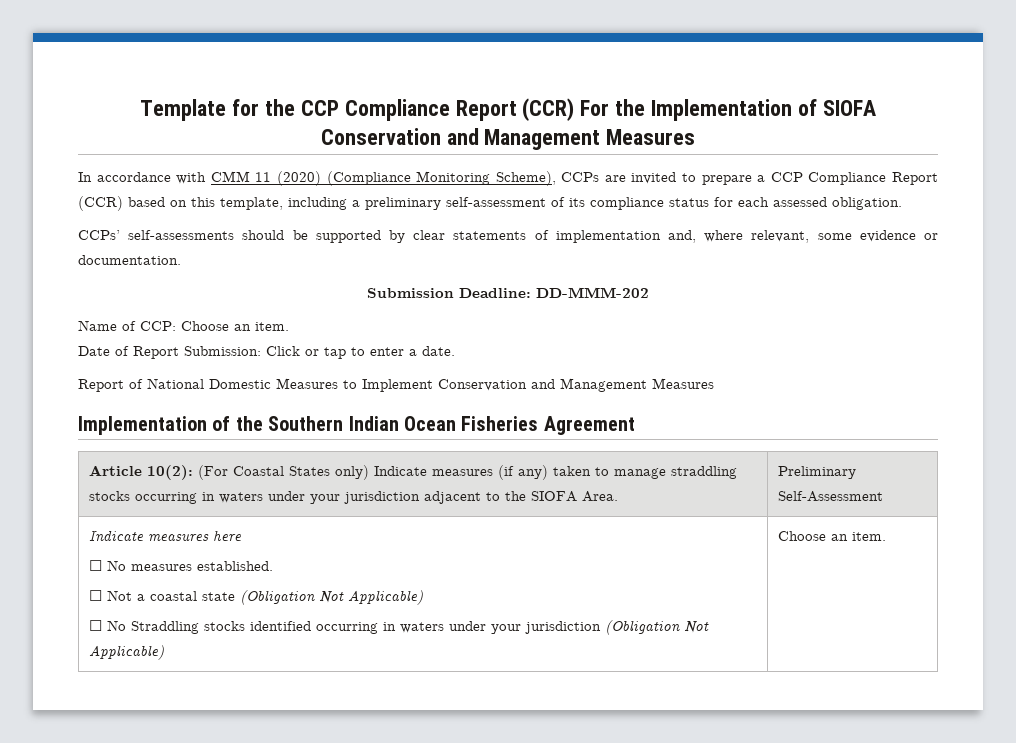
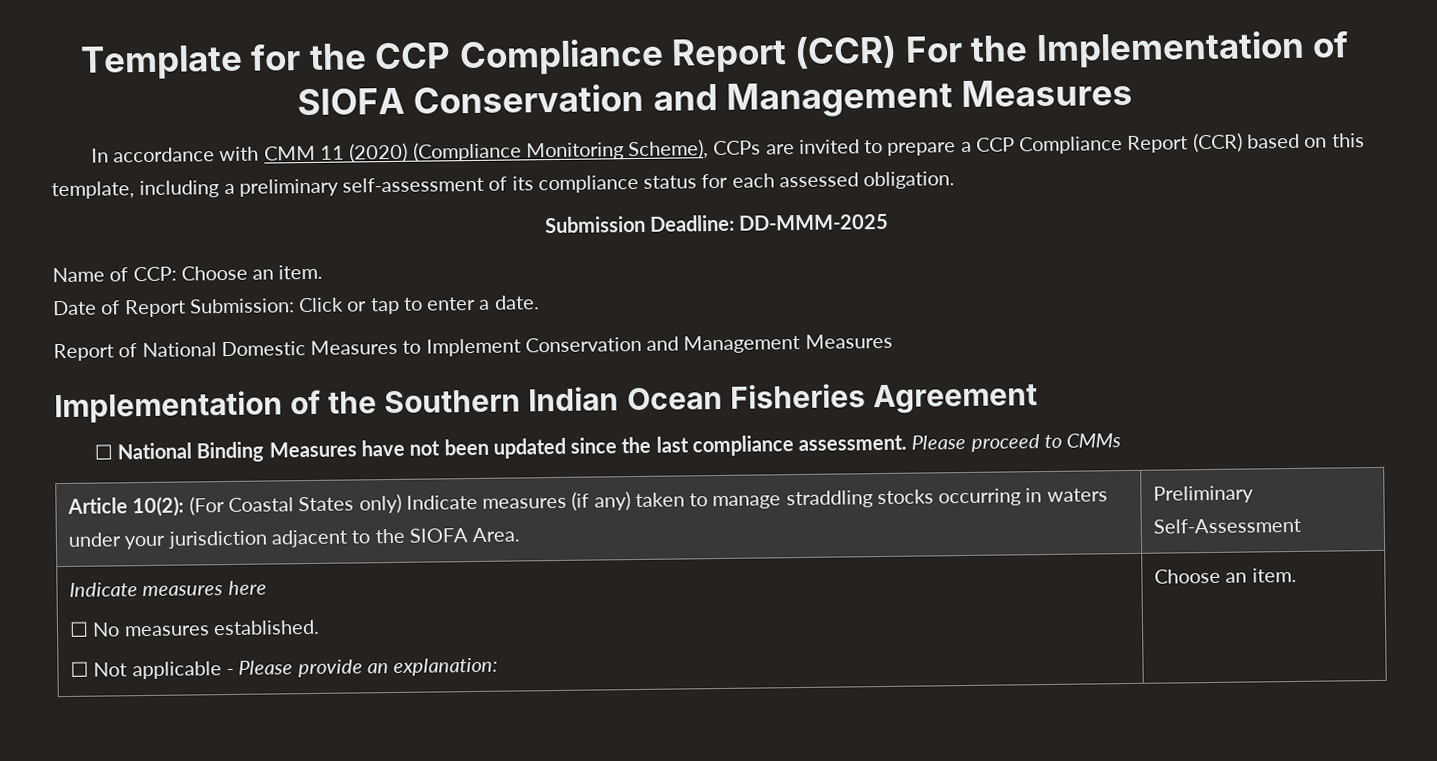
- CCPs’ self-assessments should be supported by clear statements of implementation and, where relevant, some evidence or documentation.
- Submission Deadline: DD-MMM-202
+ Submission Deadline: DD-MMM-2025
+ ☐ National Binding Measures have not been updated since the last compliance assessment. Please proceed to CMMs
  Indicate measures here
  ☐ No measures established.
- ☐ Not a coastal state (Obligation Not Applicable)
- ☐ No Straddling stocks identified occurring in waters under your jurisdiction (Obligation Not Applicable) | Choose an item.
+ ☐ Not applicable - Please provide an explanation: | Choose an item.

